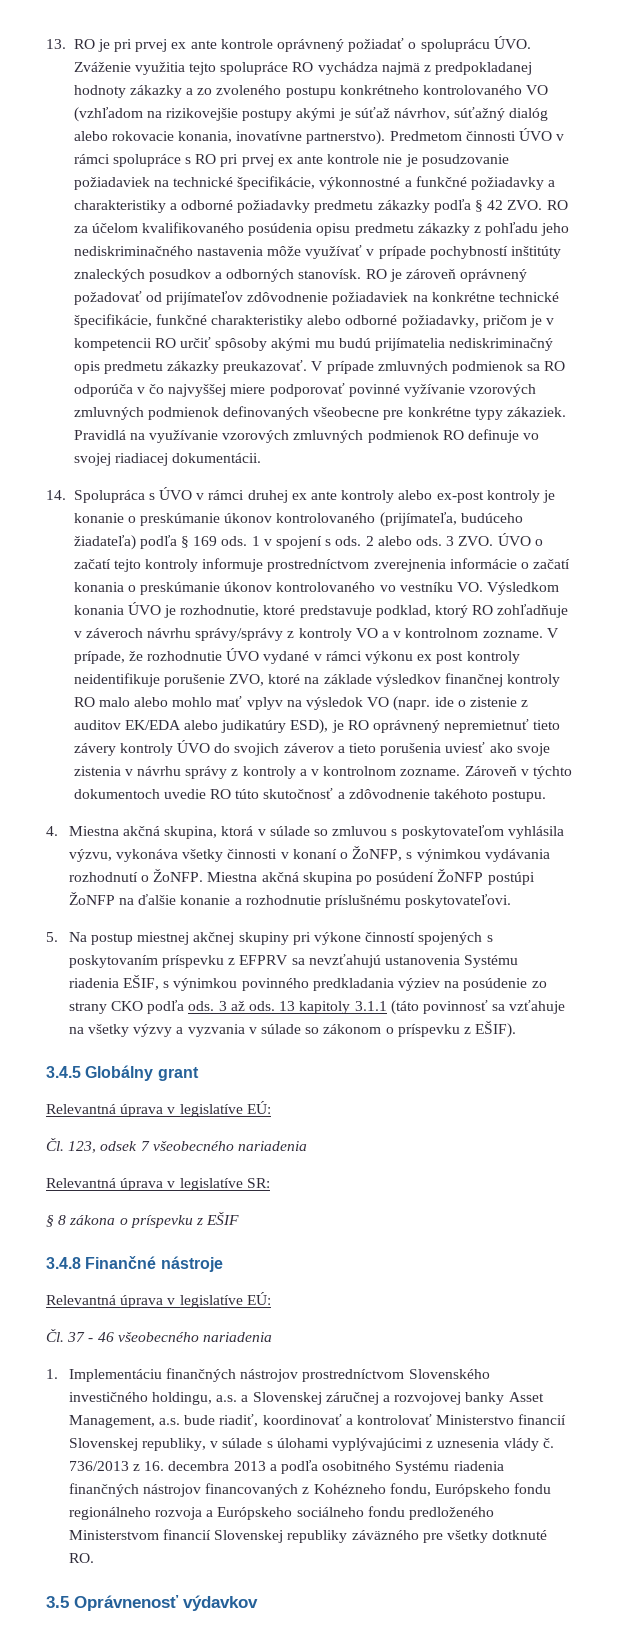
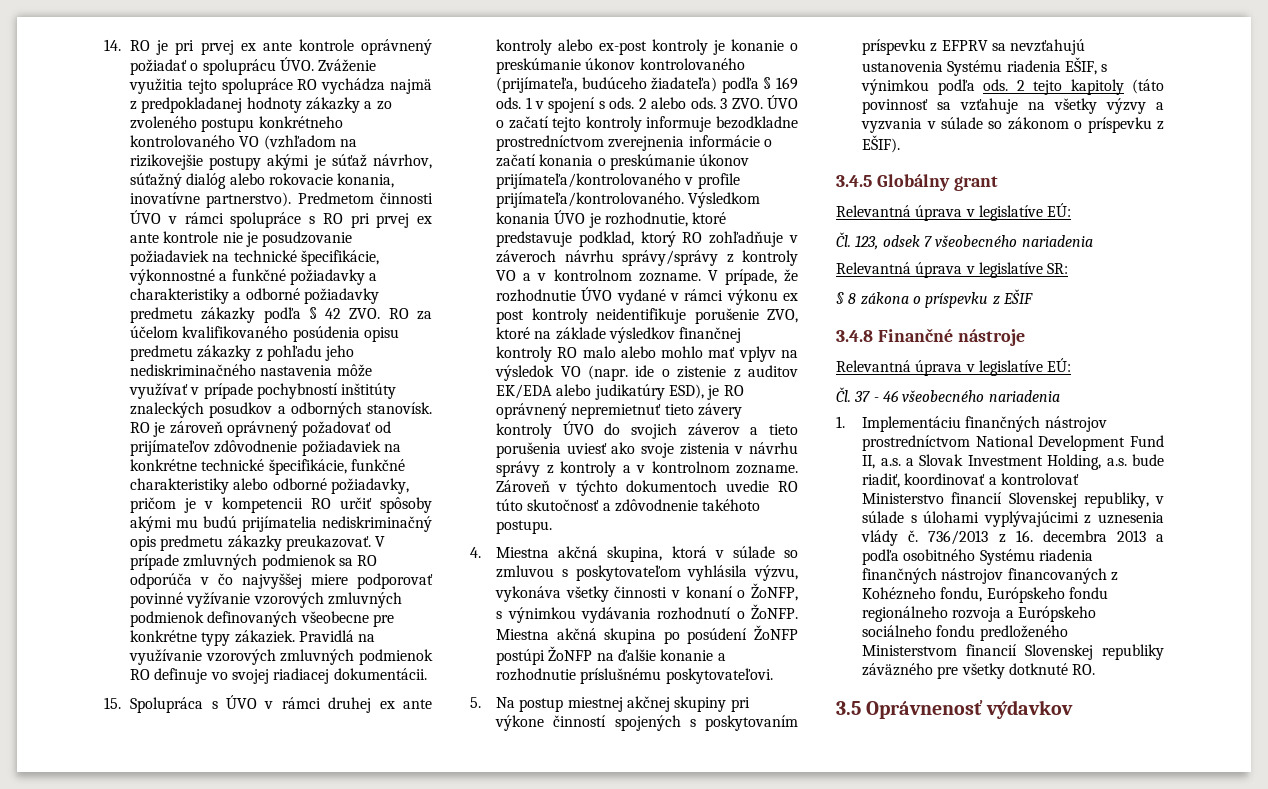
- 13. RO je pri prvej ex ante kontrole oprávnený požiadať o spoluprácu ÚVO. Zváženie využitia tejto spolupráce RO vychádza najmä z predpokladanej hodnoty zákazky a zo zvoleného postupu konkrétneho kontrolovaného VO (vzhľadom na rizikovejšie postupy akými je súťaž návrhov, súťažný dialóg alebo rokovacie konania, inovatívne partnerstvo).
+ 14. RO je pri prvej ex ante kontrole oprávnený požiadať o spoluprácu ÚVO. Zváženie využitia tejto spolupráce RO vychádza najmä z predpokladanej hodnoty zákazky a zo zvoleného postupu konkrétneho kontrolovaného VO (vzhľadom na rizikovejšie postupy akými je súťaž návrhov, súťažný dialóg alebo rokovacie konania, inovatívne partnerstvo).
- 14. Spolupráca s ÚVO v rámci druhej ex ante kontroly alebo ex-post kontroly je konanie o preskúmanie úkonov kontrolovaného (prijímateľa, budúceho žiadateľa) podľa § 169 ods.
+ 15. Spolupráca s ÚVO v rámci druhej ex ante kontroly alebo ex-post kontroly je konanie o preskúmanie úkonov kontrolovaného (prijímateľa, budúceho žiadateľa) podľa § 169 ods.
- 3 ZVO. ÚVO o začatí tejto kontroly informuje prostredníctvom zverejnenia informácie o začatí konania o preskúmanie úkonov kontrolovaného vo vestníku VO. Výsledkom konania ÚVO je rozhodnutie, ktoré predstavuje podklad, ktorý RO zohľadňuje v záveroch návrhu správy/správy z kontroly VO a v kontrolnom zozname.
+ 3 ZVO. ÚVO o začatí tejto kontroly informuje bezodkladne prostredníctvom zverejnenia informácie o začatí konania o preskúmanie úkonov prijímateľa/kontrolovaného v profile prijímateľa/kontrolovaného. Výsledkom konania ÚVO je rozhodnutie, ktoré predstavuje podklad, ktorý RO zohľadňuje v záveroch návrhu správy/správy z kontroly VO a v kontrolnom zozname.
- 5. Na postup miestnej akčnej skupiny pri výkone činností spojených s poskytovaním príspevku z EFPRV sa nevzťahujú ustanovenia Systému riadenia EŠIF, s výnimkou povinného predkladania výziev na posúdenie zo strany CKO podľa ods. 3 až ods. 13 kapitoly 3.1.1 (táto povinnosť sa vzťahuje na všetky výzvy a vyzvania v súlade so zákonom o príspevku z EŠIF).
+ 5. Na postup miestnej akčnej skupiny pri výkone činností spojených s poskytovaním príspevku z EFPRV sa nevzťahujú ustanovenia Systému riadenia EŠIF, s výnimkou podľa ods. 2 tejto kapitoly (táto povinnosť sa vzťahuje na všetky výzvy a vyzvania v súlade so zákonom o príspevku z EŠIF).
- 1. Implementáciu finančných nástrojov prostredníctvom Slovenského investičného holdingu, a.s. a Slovenskej záručnej a rozvojovej banky Asset Management, a.s. bude riadiť, koordinovať a kontrolovať Ministerstvo financií Slovenskej republiky, v súlade s úlohami vyplývajúcimi z uznesenia vlády č.
+ 1. Implementáciu finančných nástrojov prostredníctvom National Development Fund II, a.s. a Slovak Investment Holding, a.s. bude riadiť, koordinovať a kontrolovať Ministerstvo financií Slovenskej republiky, v súlade s úlohami vyplývajúcimi z uznesenia vlády č.

